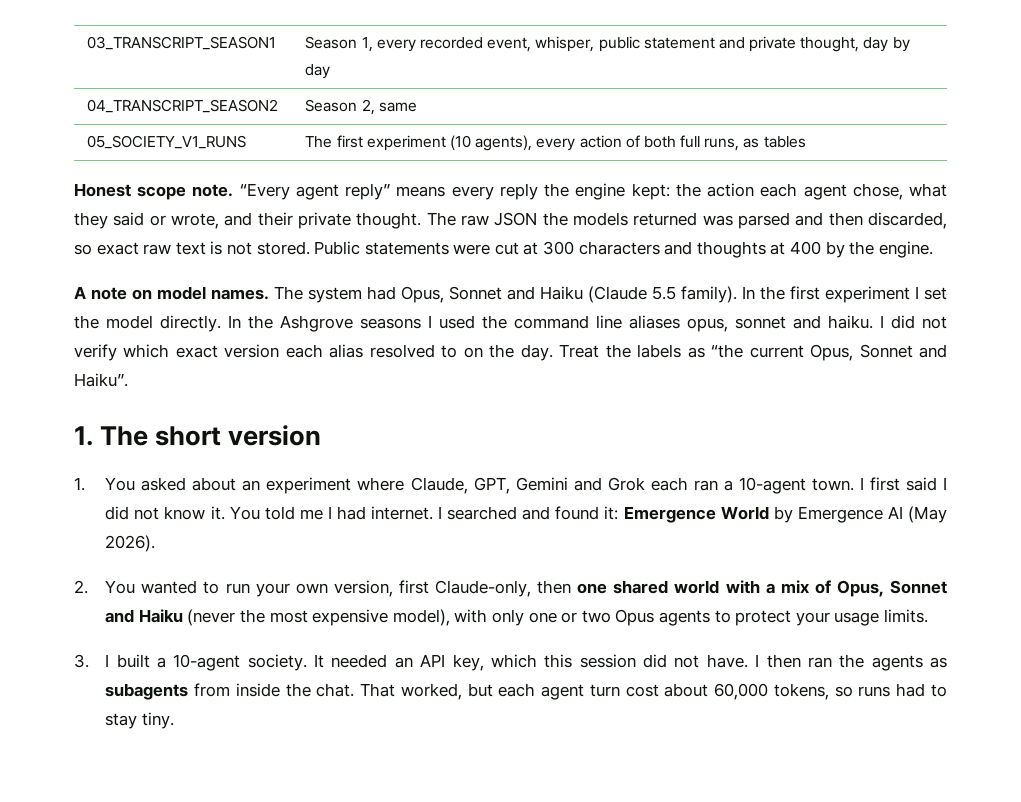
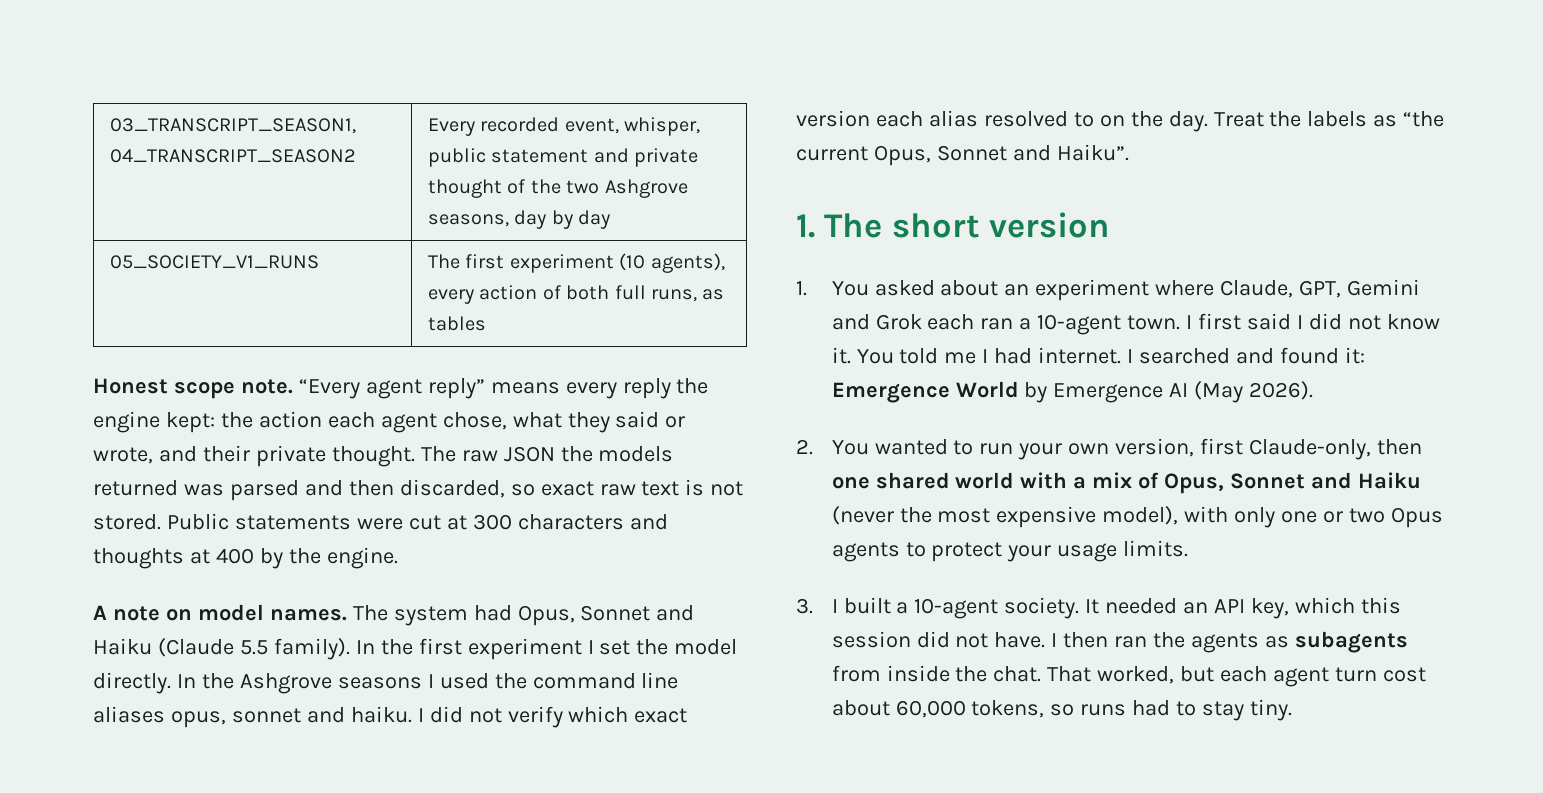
- 03_TRANSCRIPT_SEASON1 | Season 1, every recorded event, whisper, public statement and private thought, day by day
+ 03_TRANSCRIPT_SEASON1, 04_TRANSCRIPT_SEASON2 | Every recorded event, whisper, public statement and private thought of the two Ashgrove seasons, day by day
- 04_TRANSCRIPT_SEASON2 | Season 2, same

